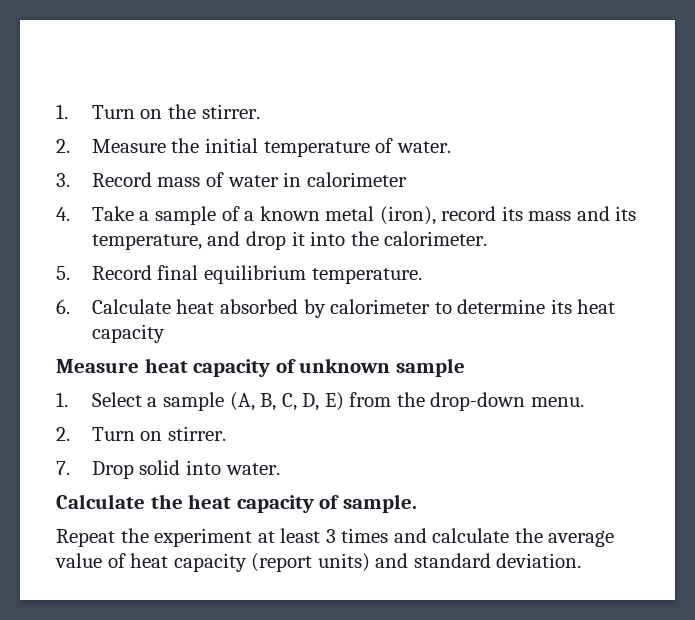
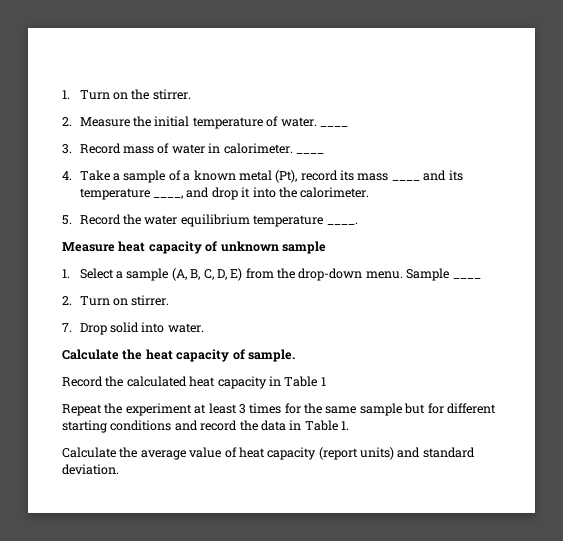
- 2. Measure the initial temperature of water.
+ 2. Measure the initial temperature of water. ____
- 3. Record mass of water in calorimeter
+ 3. Record mass of water in calorimeter. ____
- 4. Take a sample of a known metal (iron), record its mass and its temperature, and drop it into the calorimeter.
+ 4. Take a sample of a known metal (Pt), record its mass ____ and its temperature ____, and drop it into the calorimeter.
- 5. Record final equilibrium temperature.
- 6. Calculate heat absorbed by calorimeter to determine its heat capacity
+ 5. Record the water equilibrium temperature ____.
+ Sample ____
+ Record the calculated heat capacity in Table 1
- Repeat the experiment at least 3 times and calculate the average value of heat capacity (report units) and standard deviation.
+ Repeat the experiment at least 3 times for the same sample but for different starting conditions and record the data in Table 1.
+ Calculate the average value of heat capacity (report units) and standard deviation.

